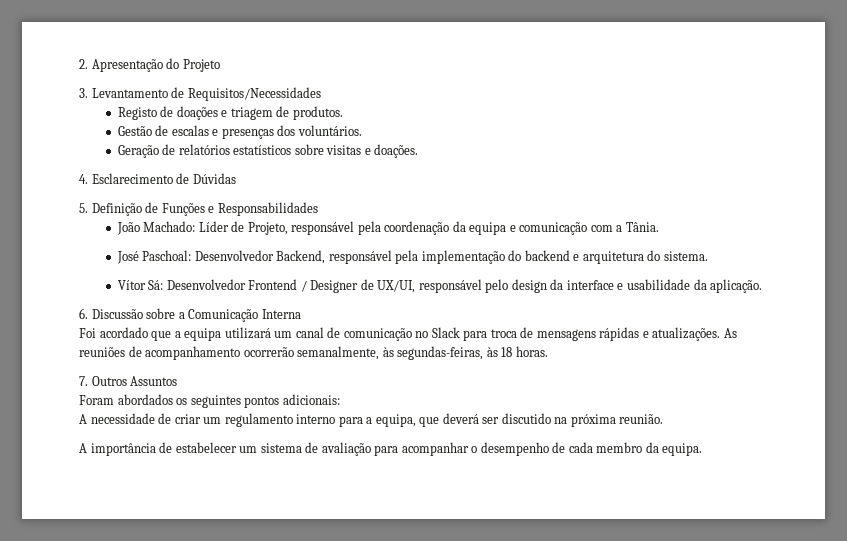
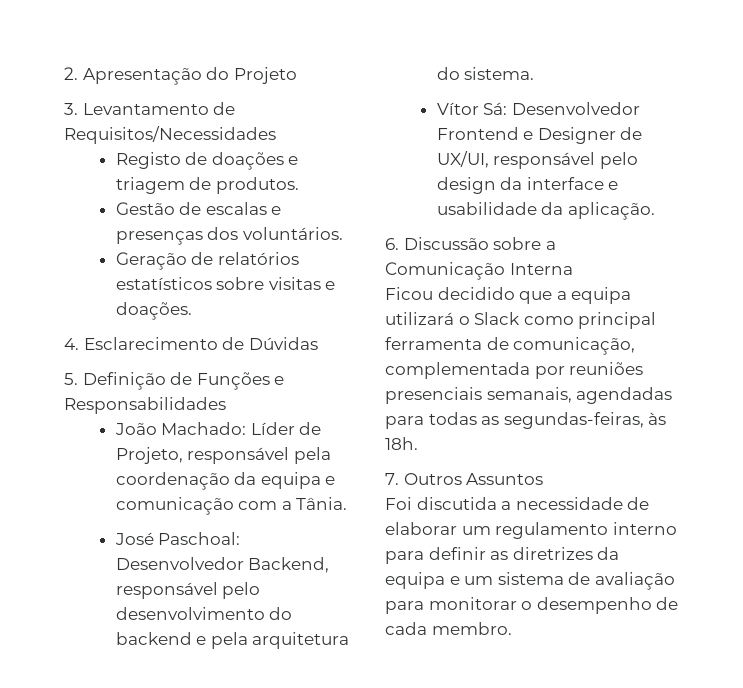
- José Paschoal: Desenvolvedor Backend, responsável pela implementação do backend e arquitetura do sistema.
+ José Paschoal: Desenvolvedor Backend, responsável pelo desenvolvimento do backend e pela arquitetura do sistema.
- Vítor Sá: Desenvolvedor Frontend / Designer de UX/UI, responsável pelo design da interface e usabilidade da aplicação.
+ Vítor Sá: Desenvolvedor Frontend e Designer de UX/UI, responsável pelo design da interface e usabilidade da aplicação.
- Foi acordado que a equipa utilizará um canal de comunicação no Slack para troca de mensagens rápidas e atualizações. As reuniões de acompanhamento ocorrerão semanalmente, às segundas-feiras, às 18 horas.
+ Ficou decidido que a equipa utilizará o Slack como principal ferramenta de comunicação, complementada por reuniões presenciais semanais, agendadas para todas as segundas-feiras, às 18h.
  7. Outros Assuntos
- Foram abordados os seguintes pontos adicionais:
- A necessidade de criar um regulamento interno para a equipa, que deverá ser discutido na próxima reunião.
- A importância de estabelecer um sistema de avaliação para acompanhar o desempenho de cada membro da equipa.
+ Foi discutida a necessidade de elaborar um regulamento interno para definir as diretrizes da equipa e um sistema de avaliação para monitorar o desempenho de cada membro.

